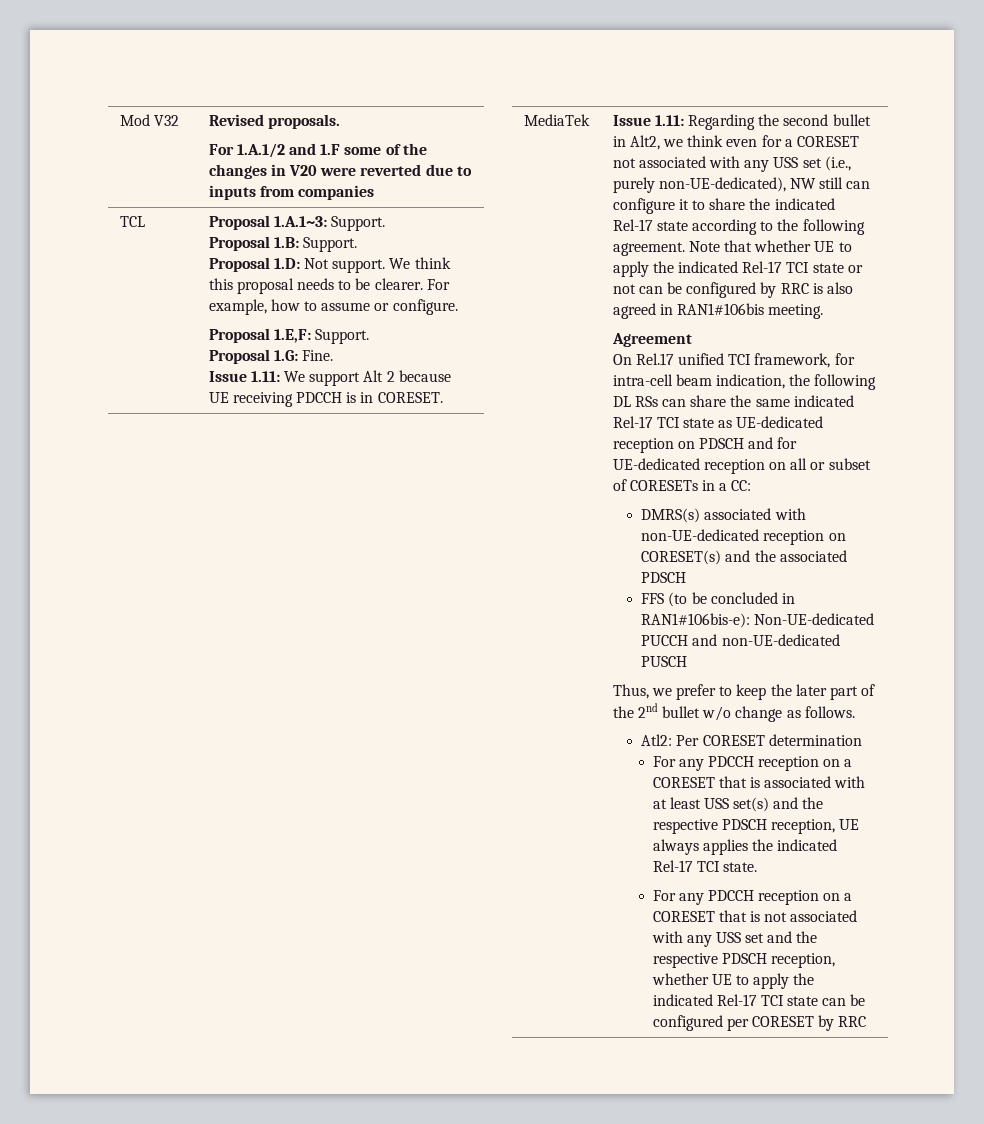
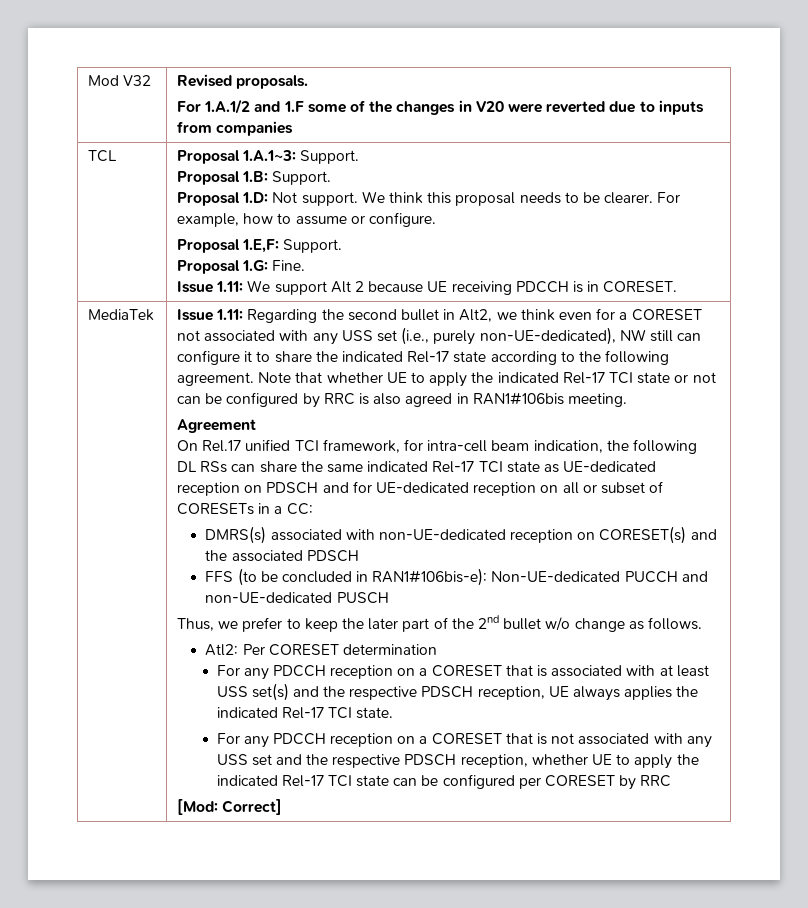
+ [Mod: Correct]

